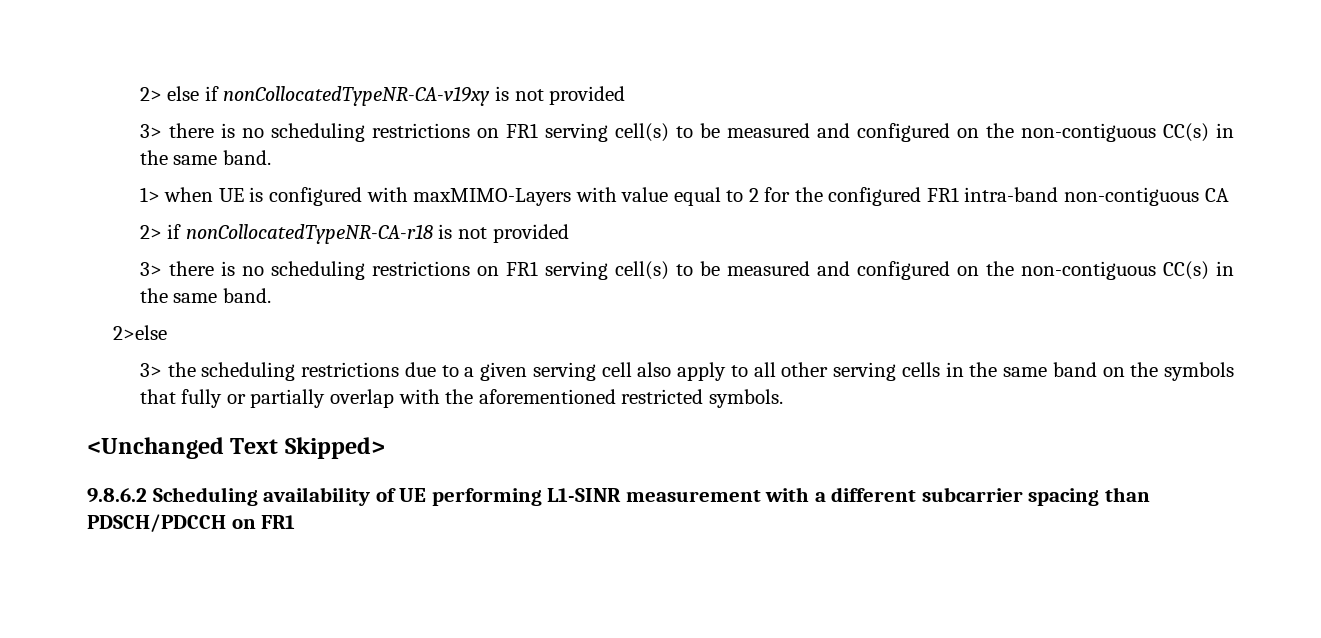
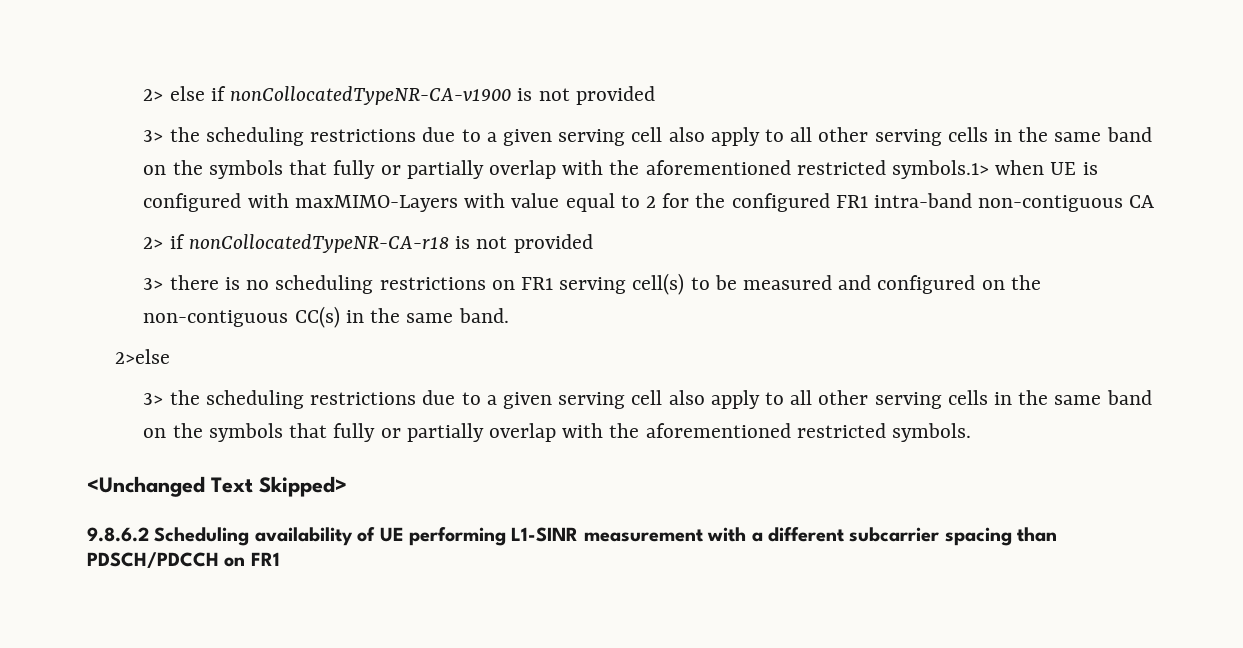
- 2> else if nonCollocatedTypeNR-CA-v19xy is not provided
- 3> there is no scheduling restrictions on FR1 serving cell(s) to be measured and configured on the non-contiguous CC(s) in the same band.
- 1> when UE is configured with maxMIMO-Layers with value equal to 2 for the configured FR1 intra-band non-contiguous CA
+ 2> else if nonCollocatedTypeNR-CA-v1900 is not provided
+ 3> the scheduling restrictions due to a given serving cell also apply to all other serving cells in the same band on the symbols that fully or partially overlap with the aforementioned restricted symbols.1> when UE is configured with maxMIMO-Layers with value equal to 2 for the configured FR1 intra-band non-contiguous CA

